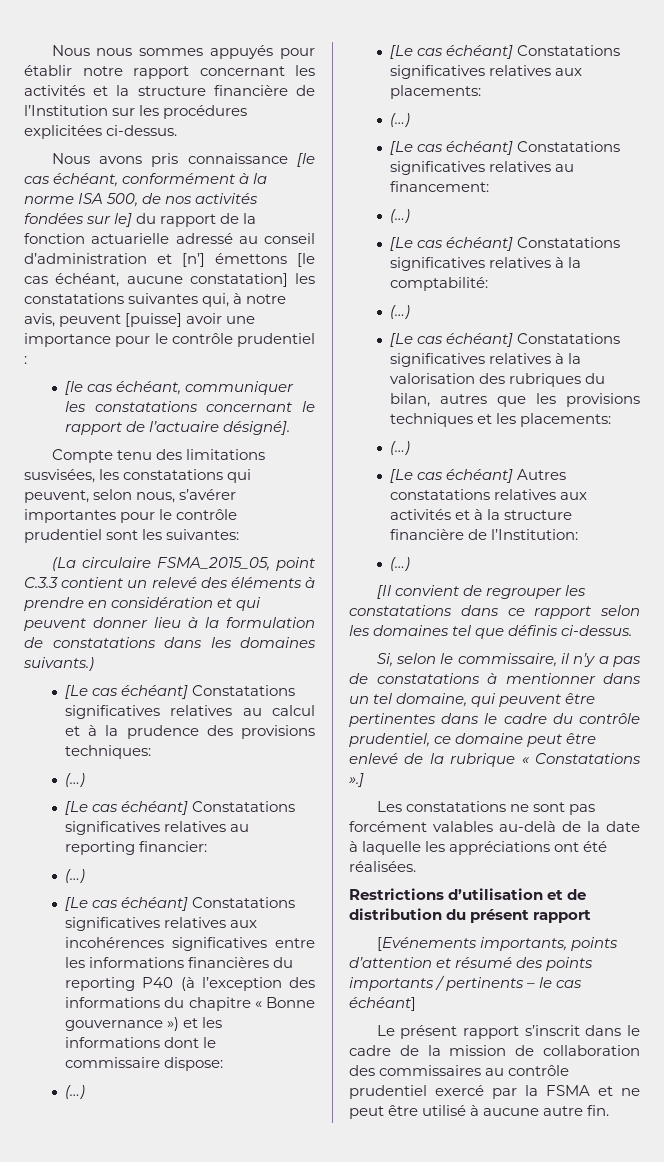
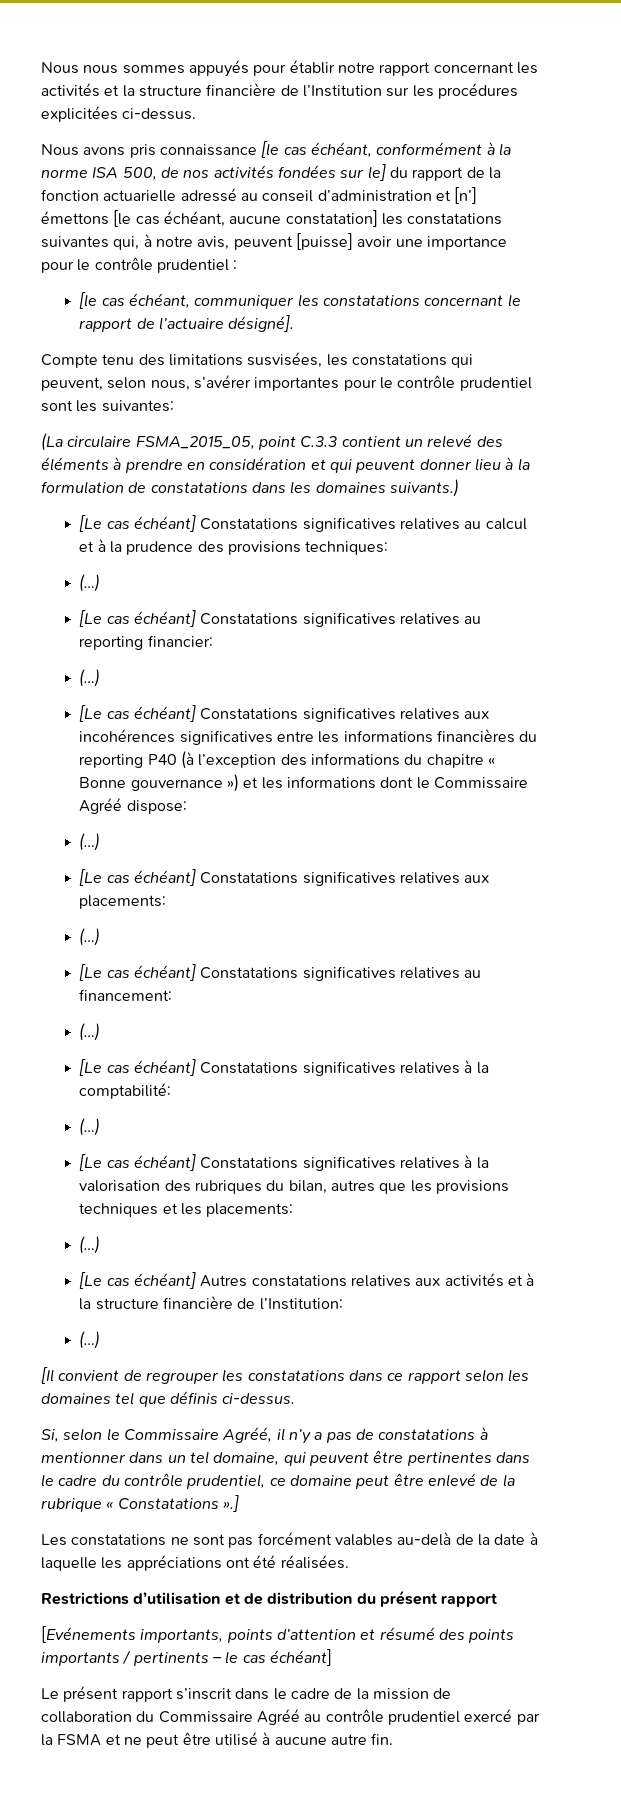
- [Le cas échéant] Constatations significatives relatives aux incohérences significatives entre les informations financières du reporting P40 (à l’exception des informations du chapitre « Bonne gouvernance ») et les informations dont le commissaire dispose:
+ [Le cas échéant] Constatations significatives relatives aux incohérences significatives entre les informations financières du reporting P40 (à l’exception des informations du chapitre « Bonne gouvernance ») et les informations dont le Commissaire Agréé dispose:
- Si, selon le commissaire, il n’y a pas de constatations à mentionner dans un tel domaine, qui peuvent être pertinentes dans le cadre du contrôle prudentiel, ce domaine peut être enlevé de la rubrique « Constatations ».]
+ Si, selon le Commissaire Agréé, il n’y a pas de constatations à mentionner dans un tel domaine, qui peuvent être pertinentes dans le cadre du contrôle prudentiel, ce domaine peut être enlevé de la rubrique « Constatations ».]
- Le présent rapport s’inscrit dans le cadre de la mission de collaboration des commissaires au contrôle prudentiel exercé par la FSMA et ne peut être utilisé à aucune autre fin.
+ Le présent rapport s’inscrit dans le cadre de la mission de collaboration du Commissaire Agréé au contrôle prudentiel exercé par la FSMA et ne peut être utilisé à aucune autre fin.

